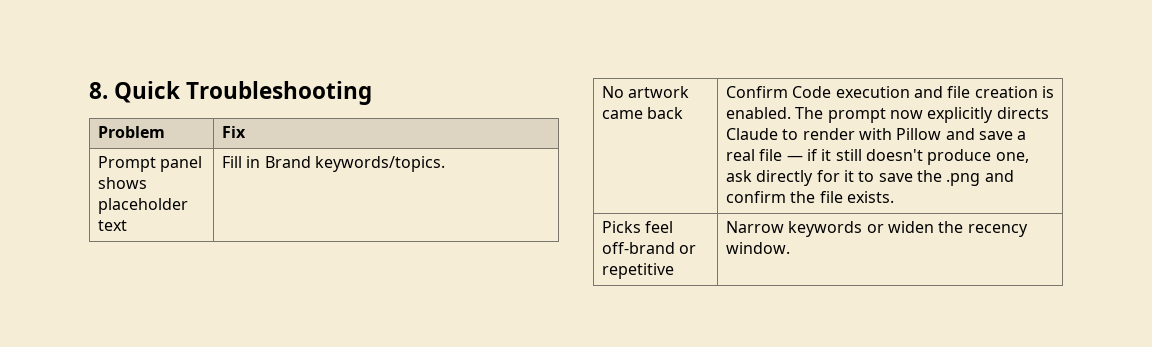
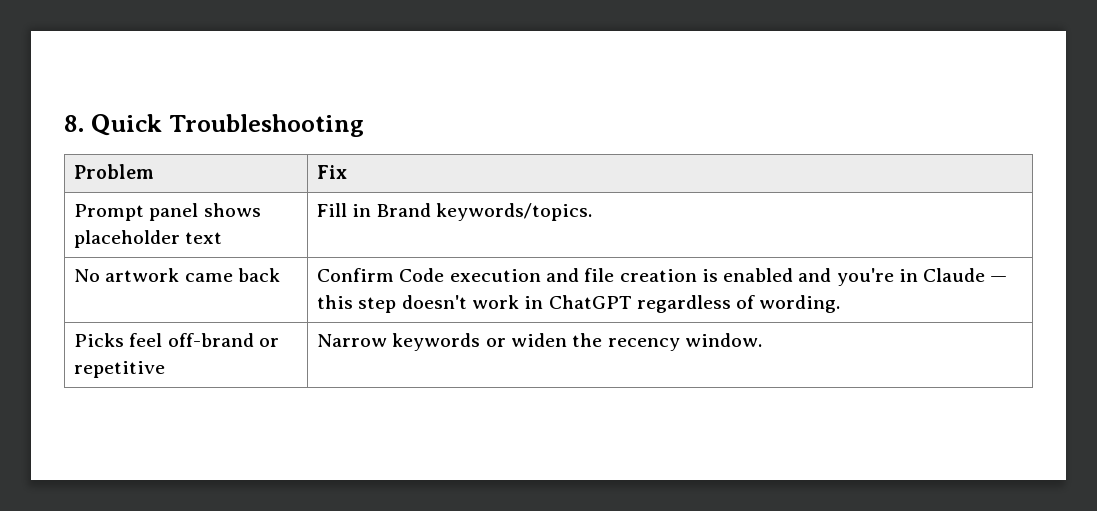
- Confirm Code execution and file creation is enabled. The prompt now explicitly directs Claude to render with Pillow and save a real file — if it still doesn't produce one, ask directly for it to save the .png and confirm the file exists.
+ Confirm Code execution and file creation is enabled and you're in Claude — this step doesn't work in ChatGPT regardless of wording.

